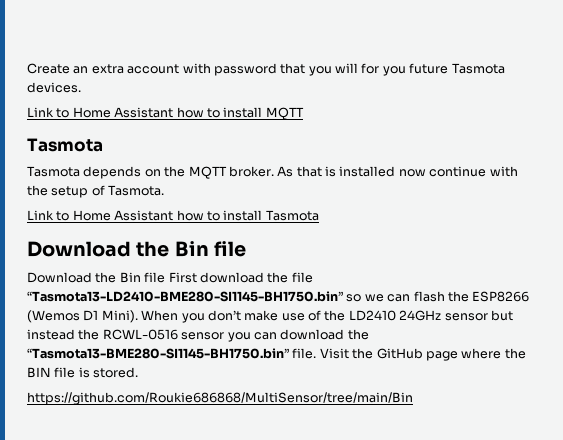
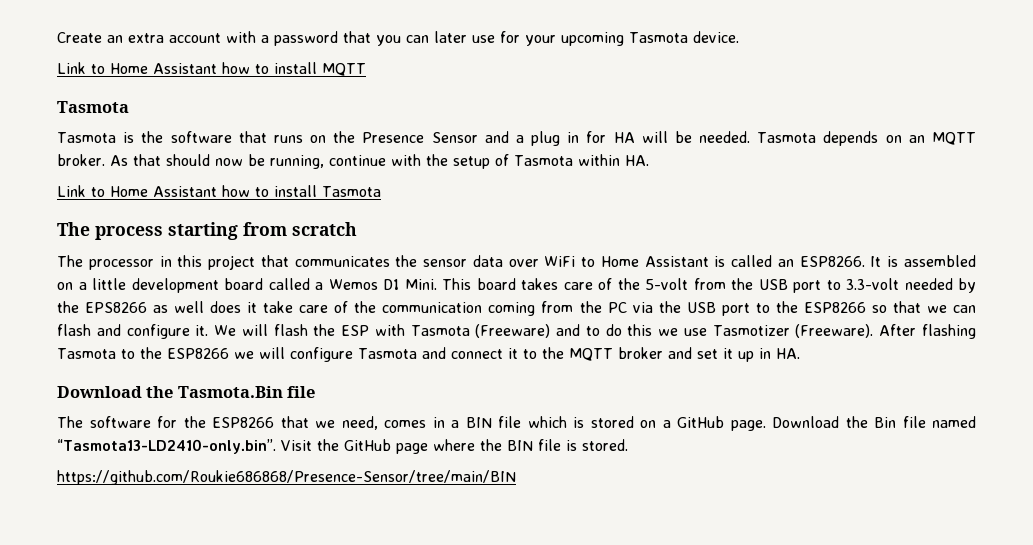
- Create an extra account with password that you will for you future Tasmota devices.
+ Create an extra account with a password that you can later use for your upcoming Tasmota device.
- Tasmota depends on the MQTT broker.
+ Tasmota is the software that runs on the Presence Sensor and a plug in for HA will be needed. Tasmota depends on an MQTT broker.
- As that is installed now continue with the setup of Tasmota.
+ As that should now be running, continue with the setup of Tasmota within HA.
  Link to Home Assistant how to install Tasmota
- Download the Bin file
- Download the Bin file First download the file “Tasmota13-LD2410-BME280-SI1145-BH1750.bin” so we can flash the ESP8266 (Wemos D1 Mini). When you don’t make use of the LD2410 24GHz sensor but instead the RCWL-0516 sensor you can download the “Tasmota13-BME280-SI1145-BH1750.bin” file. Visit the GitHub page where the BIN file is stored.
+ The process starting from scratch
+ The processor in this project that communicates the sensor data over WiFi to Home Assistant is called an ESP8266. It is assembled on a little development board called a Wemos D1 Mini. This board takes care of the 5-volt from the USB port to 3.3-volt needed by the EPS8266 as well does it take care of the communication coming from the PC via the USB port to the ESP8266 so that we can flash and configure it. We will flash the ESP with Tasmota (Freeware) and to do this we use Tasmotizer (Freeware). After flashing Tasmota to the ESP8266 we will configure Tasmota and connect it to the MQTT broker and set it up in HA.
+ Download the Tasmota.Bin file
+ The software for the ESP8266 that we need, comes in a BIN file which is stored on a GitHub page. Download the Bin file named “Tasmota13-LD2410-only.bin”. Visit the GitHub page where the BIN file is stored.
- https://github.com/Roukie686868/MultiSensor/tree/main/Bin
+ https://github.com/Roukie686868/Presence-Sensor/tree/main/BIN

